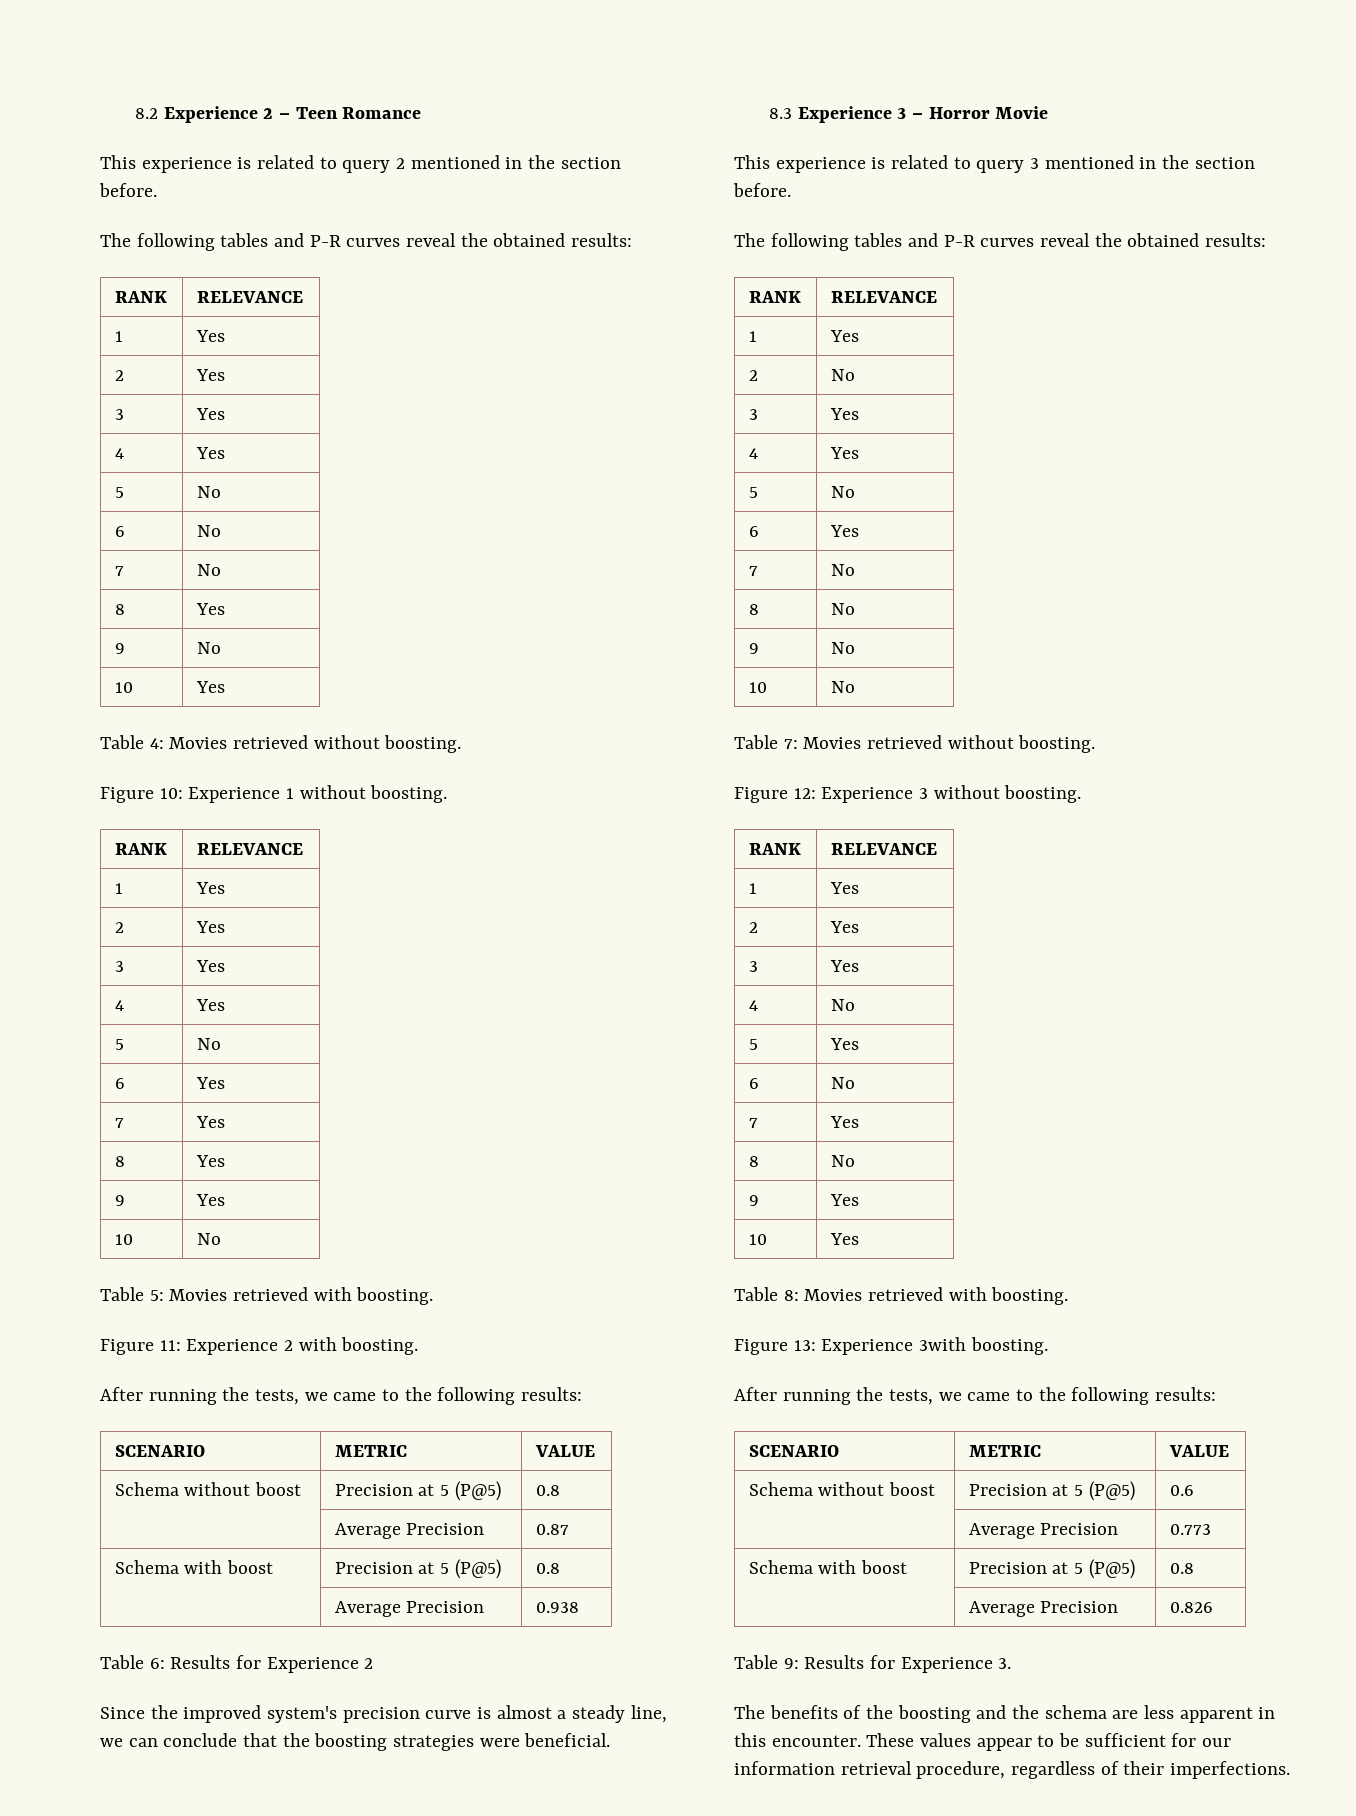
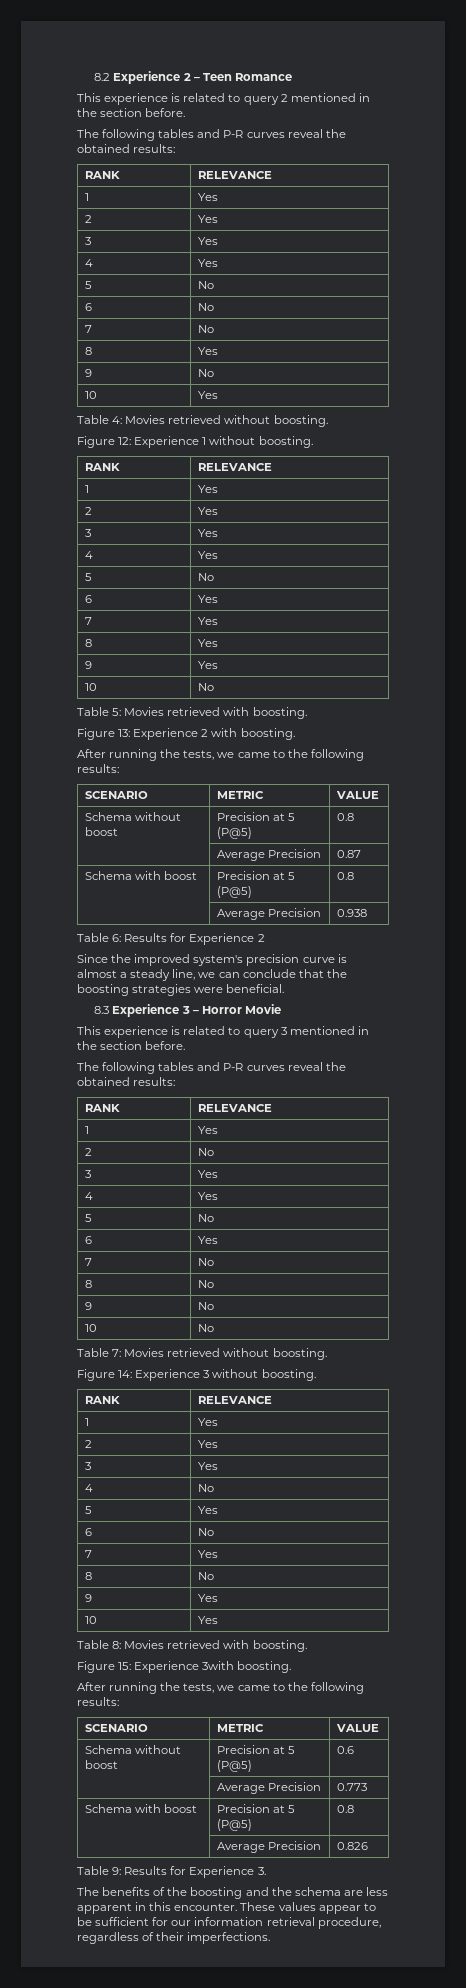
- Figure 10: Experience 1 without boosting.
+ Figure 12: Experience 1 without boosting.
- Figure 11: Experience 2 with boosting.
+ Figure 13: Experience 2 with boosting.
- Figure 12: Experience 3 without boosting.
+ Figure 14: Experience 3 without boosting.
- Figure 13: Experience 3with boosting.
+ Figure 15: Experience 3with boosting.

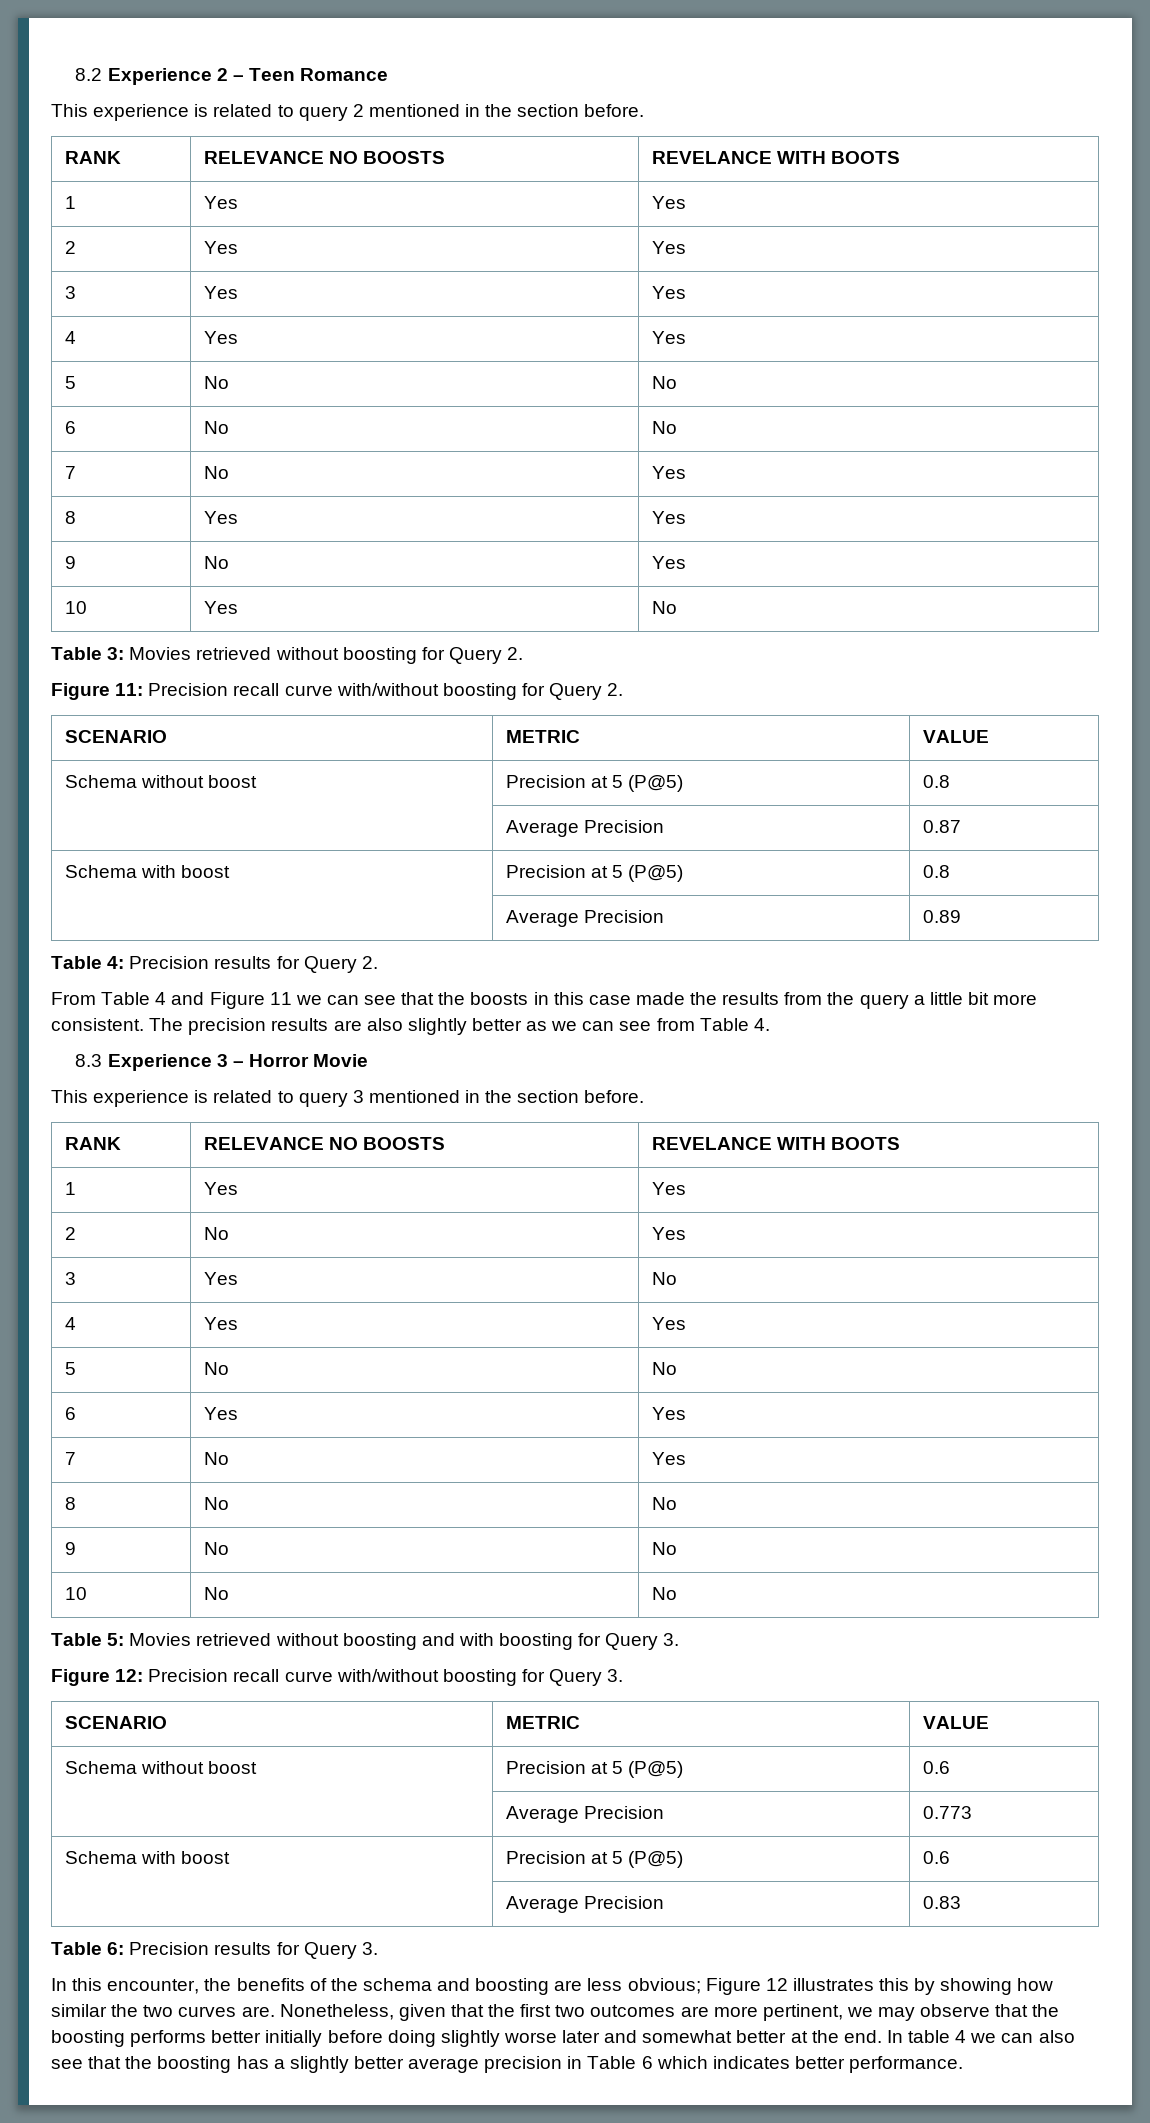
  This experience is related to query 2 mentioned in the section before.
- The following tables and P-R curves reveal the obtained results:
- RANK | RELEVANCE
- 1 | Yes
- 2 | Yes
- 3 | Yes
- 4 | Yes
- 5 | No
- 6 | No
- 7 | No
- 8 | Yes
- 9 | No
- 10 | Yes
- Table 4: Movies retrieved without boosting.
- Figure 12: Experience 1 without boosting.
- RANK | RELEVANCE
- 1 | Yes
- 2 | Yes
- 3 | Yes
- 4 | Yes
- 5 | No
- 6 | Yes
- 7 | Yes
- 8 | Yes
- 9 | Yes
- 10 | No
- Table 5: Movies retrieved with boosting.
- Figure 13: Experience 2 with boosting.
- After running the tests, we came to the following results:
+ RANK | RELEVANCE NO BOOSTS | REVELANCE WITH BOOTS
+ 1 | Yes | Yes
+ 2 | Yes | Yes
+ 3 | Yes | Yes
+ 4 | Yes | Yes
+ 5 | No | No
+ 6 | No | No
+ 7 | No | Yes
+ 8 | Yes | Yes
+ 9 | No | Yes
+ 10 | Yes | No
+ Table 3: Movies retrieved without boosting for Query 2.
+ Figure 11: Precision recall curve with/without boosting for Query 2.
- | Average Precision | 0.938
- Table 6: Results for Experience 2
- Since the improved system's precision curve is almost a steady line, we can conclude that the boosting strategies were beneficial.
+ | Average Precision | 0.89
+ Table 4: Precision results for Query 2.
+ From Table 4 and Figure 11 we can see that the boosts in this case made the results from the query a little bit more consistent. The precision results are also slightly better as we can see from Table 4.
  This experience is related to query 3 mentioned in the section before.
- The following tables and P-R curves reveal the obtained results:
- RANK | RELEVANCE
- 1 | Yes
+ RANK | RELEVANCE NO BOOSTS | REVELANCE WITH BOOTS
+ 1 | Yes | Yes
- 2 | No
- 3 | Yes
- 4 | Yes
- 5 | No
- 6 | Yes
- 7 | No
- 8 | No
- 9 | No
- 10 | No
- Table 7: Movies retrieved without boosting.
- Figure 14: Experience 3 without boosting.
- RANK | RELEVANCE
- 1 | Yes
- 2 | Yes
- 3 | Yes
- 4 | No
- 5 | Yes
- 6 | No
- 7 | Yes
- 8 | No
- 9 | Yes
- 10 | Yes
- Table 8: Movies retrieved with boosting.
- Figure 15: Experience 3with boosting.
- After running the tests, we came to the following results:
+ 2 | No | Yes
+ 3 | Yes | No
+ 4 | Yes | Yes
+ 5 | No | No
+ 6 | Yes | Yes
+ 7 | No | Yes
+ 8 | No | No
+ 9 | No | No
+ 10 | No | No
+ Table 5: Movies retrieved without boosting and with boosting for Query 3.
+ Figure 12: Precision recall curve with/without boosting for Query 3.
  | Average Precision | 0.773
- Schema with boost | Precision at 5 (P@5) | 0.8
- | Average Precision | 0.826
- Table 9: Results for Experience 3.
- The benefits of the boosting and the schema are less apparent in this encounter. These values appear to be sufficient for our information retrieval procedure, regardless of their imperfections.
+ Schema with boost | Precision at 5 (P@5) | 0.6
+ | Average Precision | 0.83
+ Table 6: Precision results for Query 3.
+ In this encounter, the benefits of the schema and boosting are less obvious; Figure 12 illustrates this by showing how similar the two curves are. Nonetheless, given that the first two outcomes are more pertinent, we may observe that the boosting performs better initially before doing slightly worse later and somewhat better at the end. In table 4 we can also see that the boosting has a slightly better average precision in Table 6 which indicates better performance.

